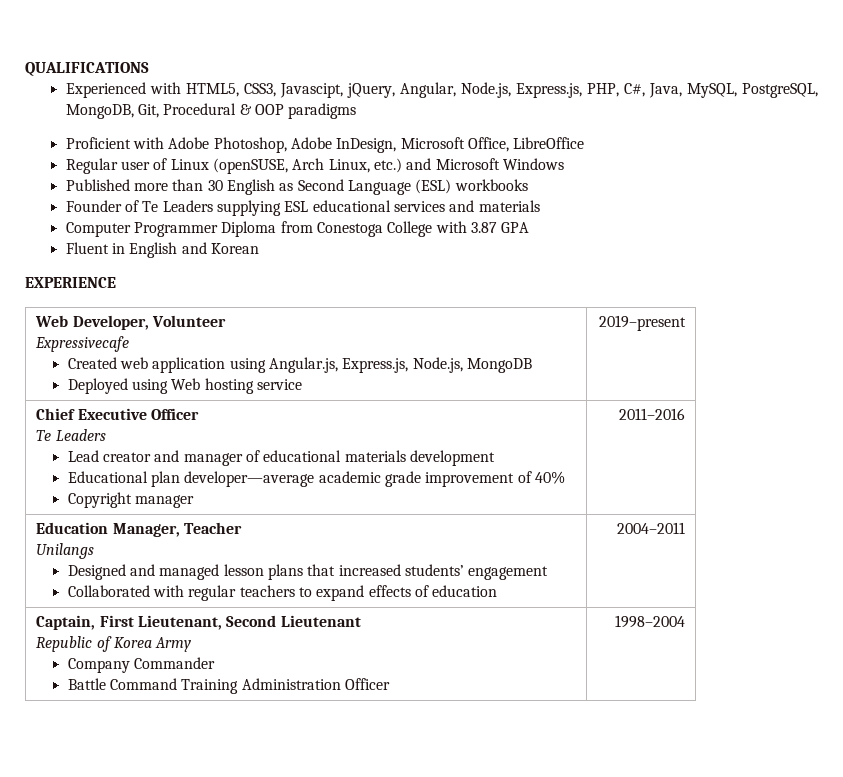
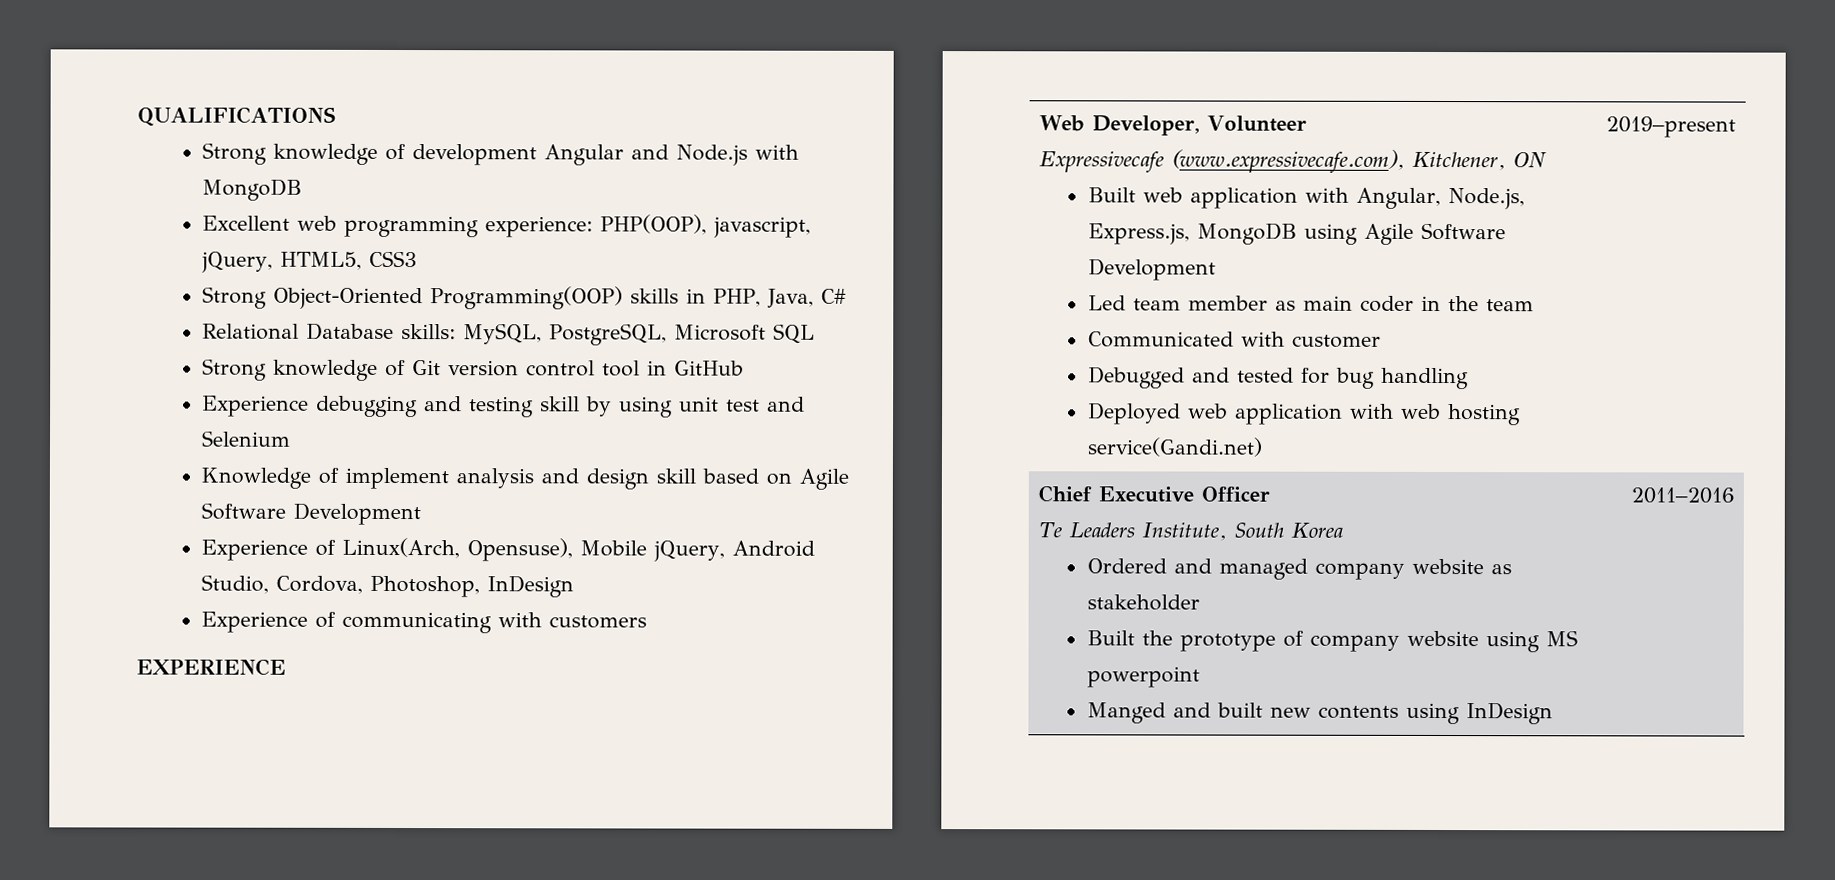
- Experienced with HTML5, CSS3, Javascipt, jQuery, Angular, Node.js, Express.js, PHP, C#, Java, MySQL, PostgreSQL, MongoDB, Git, Procedural & OOP paradigms
- Proficient with Adobe Photoshop, Adobe InDesign, Microsoft Office, LibreOffice
- Regular user of Linux (openSUSE, Arch Linux, etc.) and Microsoft Windows
- Published more than 30 English as Second Language (ESL) workbooks
- Founder of Te Leaders supplying ESL educational services and materials
- Computer Programmer Diploma from Conestoga College with 3.87 GPA
- Fluent in English and Korean
+ Strong knowledge of development Angular and Node.js with MongoDB
+ Excellent web programming experience: PHP(OOP), javascript, jQuery, HTML5, CSS3
+ Strong Object-Oriented Programming(OOP) skills in PHP, Java, C#
+ Relational Database skills: MySQL, PostgreSQL, Microsoft SQL
+ Strong knowledge of Git version control tool in GitHub
+ Experience debugging and testing skill by using unit test and Selenium
+ Knowledge of implement analysis and design skill based on Agile Software Development
+ Experience of Linux(Arch, Opensuse), Mobile jQuery, Android Studio, Cordova, Photoshop, InDesign
+ Experience of communicating with customers
- Expressivecafe
- Created web application using Angular.js, Express.js, Node.js, MongoDB
- Deployed using Web hosting service
+ Expressivecafe (www.expressivecafe.com), Kitchener, ON
+ Built web application with Angular, Node.js, Express.js, MongoDB using Agile Software Development
+ Led team member as main coder in the team
+ Communicated with customer
+ Debugged and tested for bug handling
+ Deployed web application with web hosting service(Gandi.net)
  Chief Executive Officer
- Te Leaders
- Lead creator and manager of educational materials development
- Educational plan developer—average academic grade improvement of 40%
- Copyright manager | 2011–2016
- Education Manager, Teacher
- Unilangs
- Designed and managed lesson plans that increased students’ engagement
- Collaborated with regular teachers to expand effects of education | 2004–2011
- Captain, First Lieutenant, Second Lieutenant
- Republic of Korea Army
- Company Commander
- Battle Command Training Administration Officer | 1998–2004
+ Te Leaders Institute, South Korea
+ Ordered and managed company website as stakeholder
+ Built the prototype of company website using MS powerpoint
+ Manged and built new contents using InDesign | 2011–2016

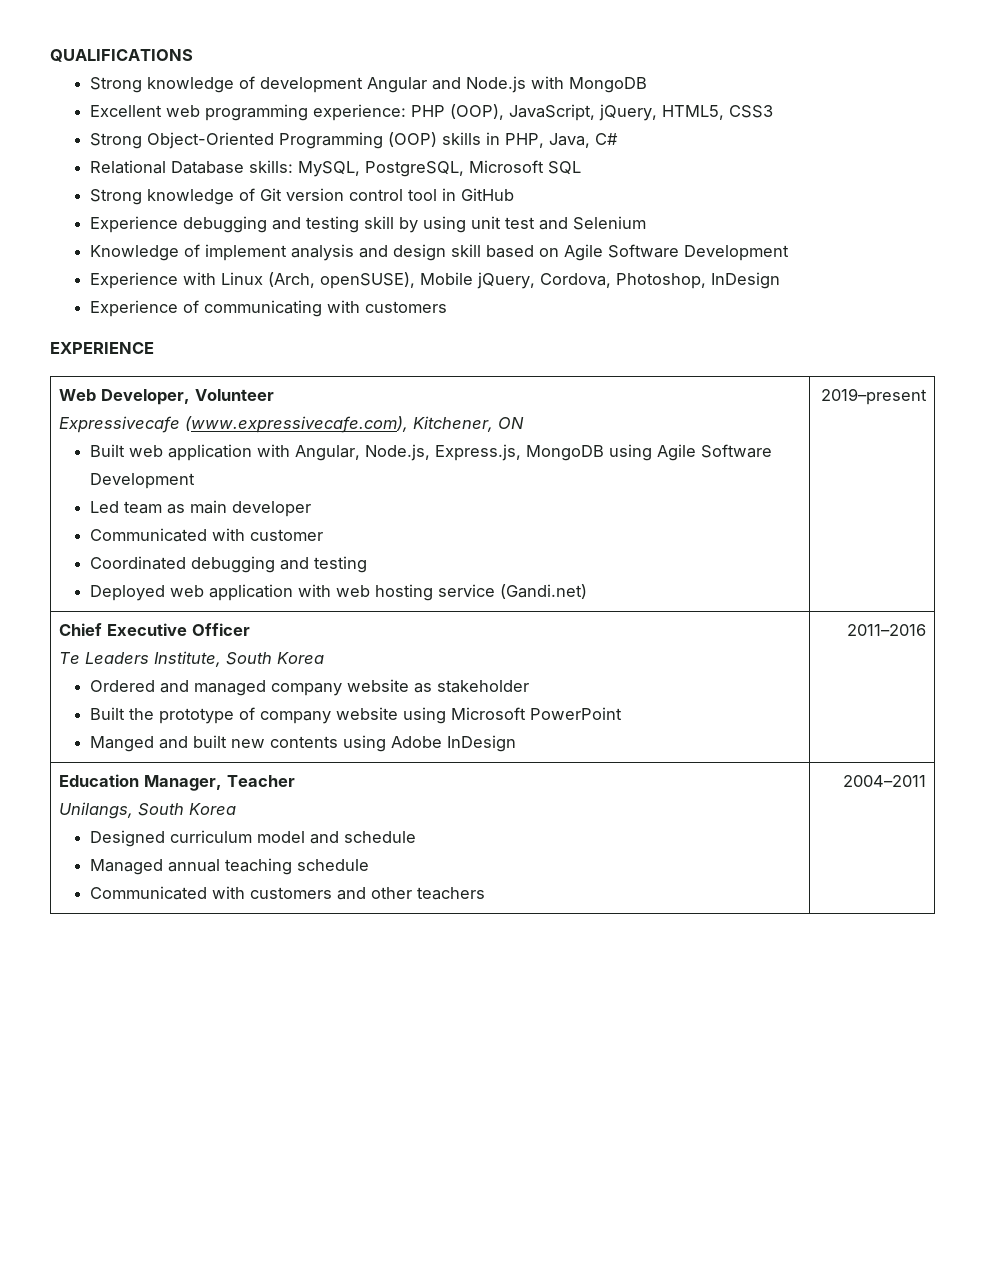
- Excellent web programming experience: PHP(OOP), javascript, jQuery, HTML5, CSS3
+ Excellent web programming experience: PHP (OOP), JavaScript, jQuery, HTML5, CSS3
- Strong Object-Oriented Programming(OOP) skills in PHP, Java, C#
+ Strong Object-Oriented Programming (OOP) skills in PHP, Java, C#
- Experience of Linux(Arch, Opensuse), Mobile jQuery, Android Studio, Cordova, Photoshop, InDesign
+ Experience with Linux (Arch, openSUSE), Mobile jQuery, Cordova, Photoshop, InDesign
- Led team member as main coder in the team
+ Led team as main developer
- Debugged and tested for bug handling
+ Coordinated debugging and testing
- Deployed web application with web hosting service(Gandi.net)
+ Deployed web application with web hosting service (Gandi.net)
  Chief Executive Officer
  Te Leaders Institute, South Korea
  Ordered and managed company website as stakeholder
- Built the prototype of company website using MS powerpoint
- Manged and built new contents using InDesign | 2011–2016
+ Built the prototype of company website using Microsoft PowerPoint
+ Manged and built new contents using Adobe InDesign | 2011–2016
+ Education Manager, Teacher
+ Unilangs, South Korea
+ Designed curriculum model and schedule
+ Managed annual teaching schedule
+ Communicated with customers and other teachers | 2004–2011

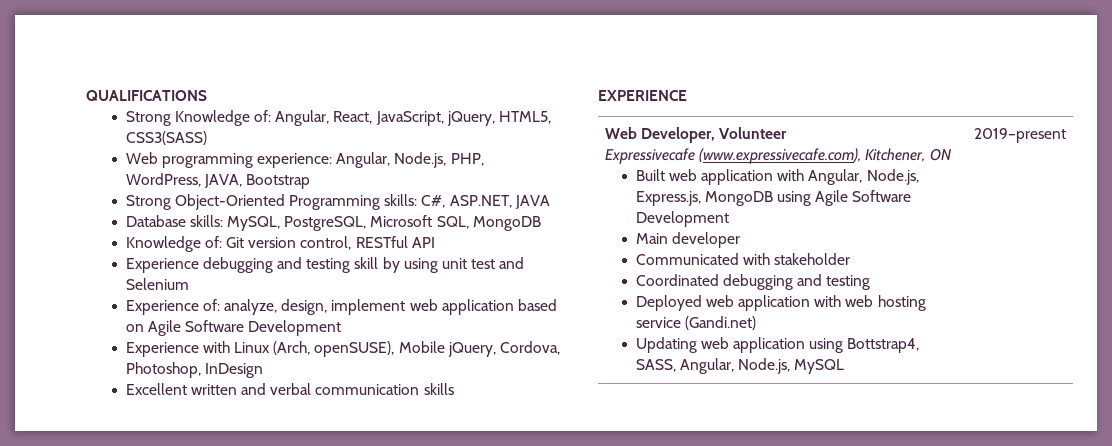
- Strong knowledge of development Angular and Node.js with MongoDB
- Excellent web programming experience: PHP (OOP), JavaScript, jQuery, HTML5, CSS3
- Strong Object-Oriented Programming (OOP) skills in PHP, Java, C#
- Relational Database skills: MySQL, PostgreSQL, Microsoft SQL
- Strong knowledge of Git version control tool in GitHub
+ Strong Knowledge of: Angular, React, JavaScript, jQuery, HTML5, CSS3(SASS)
+ Web programming experience: Angular, Node.js, PHP, WordPress, JAVA, Bootstrap
+ Strong Object-Oriented Programming skills: C#, ASP.NET, JAVA
+ Database skills: MySQL, PostgreSQL, Microsoft SQL, MongoDB
+ Knowledge of: Git version control, RESTful API
- Knowledge of implement analysis and design skill based on Agile Software Development
+ Experience of: analyze, design, implement web application based on Agile Software Development
- Experience of communicating with customers
+ Excellent written and verbal communication skills
- Led team as main developer
+ Main developer
- Communicated with customer
+ Communicated with stakeholder
- 2019–present
- Chief Executive Officer
- Te Leaders Institute, South Korea
- Ordered and managed company website as stakeholder
- Built the prototype of company website using Microsoft PowerPoint
- Manged and built new contents using Adobe InDesign | 2011–2016
- Education Manager, Teacher
- Unilangs, South Korea
- Designed curriculum model and schedule
- Managed annual teaching schedule
- Communicated with customers and other teachers | 2004–2011
+ Updating web application using Bottstrap4, SASS, Angular, Node.js, MySQL | 2019–present

